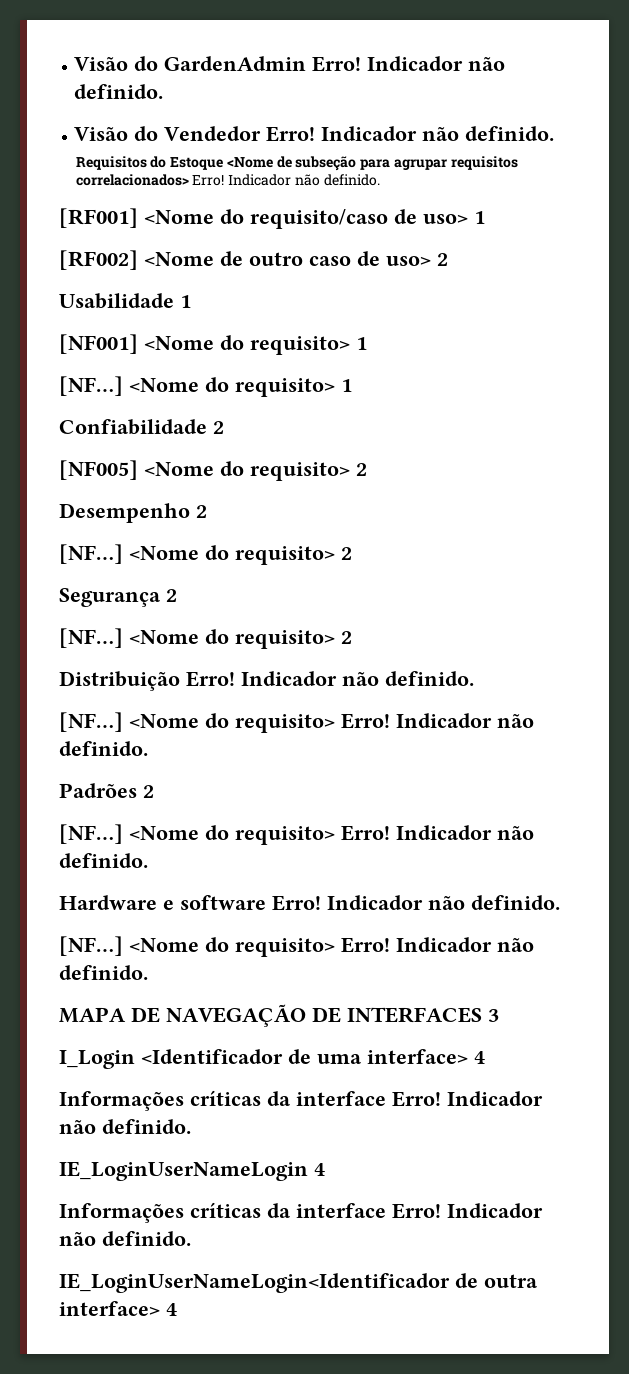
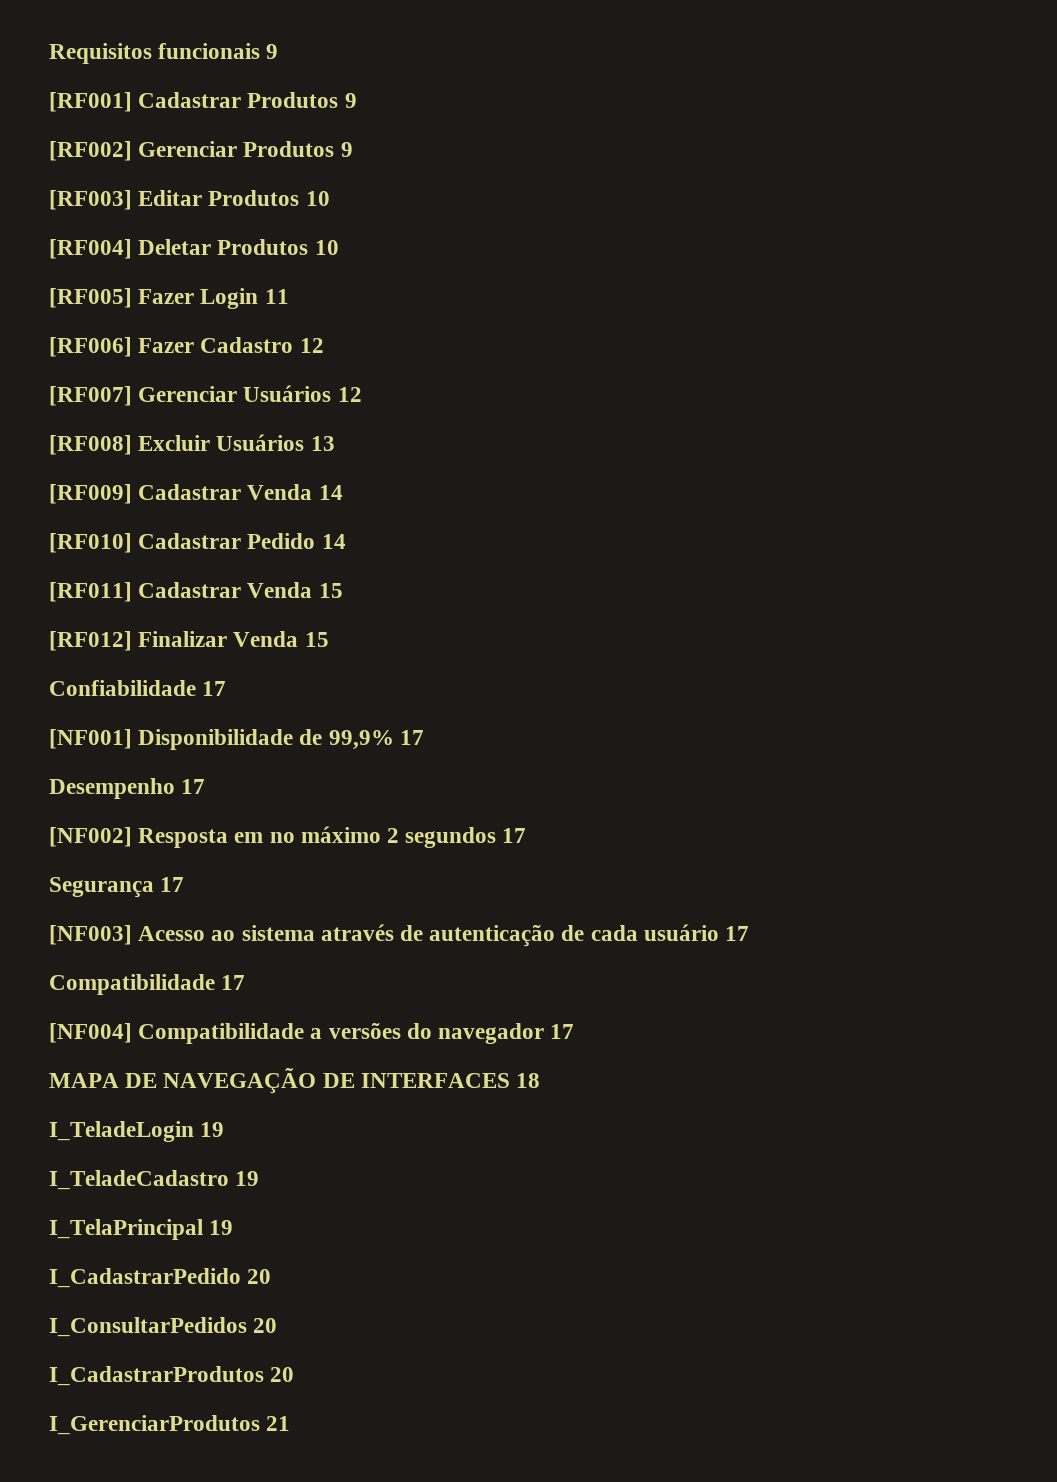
- Visão do GardenAdmin Erro! Indicador não definido.
- Visão do Vendedor Erro! Indicador não definido.
- Requisitos do Estoque <Nome de subseção para agrupar requisitos correlacionados> Erro! Indicador não definido.
- [RF001] <Nome do requisito/caso de uso> 1
- [RF002] <Nome de outro caso de uso> 2
- Usabilidade 1
- [NF001] <Nome do requisito> 1
- [NF…] <Nome do requisito> 1
- Confiabilidade 2
- [NF005] <Nome do requisito> 2
- Desempenho 2
- [NF…] <Nome do requisito> 2
- Segurança 2
- [NF…] <Nome do requisito> 2
- Distribuição Erro! Indicador não definido.
- [NF…] <Nome do requisito> Erro! Indicador não definido.
- Padrões 2
- [NF…] <Nome do requisito> Erro! Indicador não definido.
- Hardware e software Erro! Indicador não definido.
- [NF…] <Nome do requisito> Erro! Indicador não definido.
+ Requisitos funcionais 9
+ [RF001] Cadastrar Produtos 9
+ [RF002] Gerenciar Produtos 9
+ [RF003] Editar Produtos 10
+ [RF004] Deletar Produtos 10
+ [RF005] Fazer Login 11
+ [RF006] Fazer Cadastro 12
+ [RF007] Gerenciar Usuários 12
+ [RF008] Excluir Usuários 13
+ [RF009] Cadastrar Venda 14
+ [RF010] Cadastrar Pedido 14
+ [RF011] Cadastrar Venda 15
+ [RF012] Finalizar Venda 15
+ Confiabilidade 17
+ [NF001] Disponibilidade de 99,9% 17
+ Desempenho 17
+ [NF002] Resposta em no máximo 2 segundos 17
+ Segurança 17
+ [NF003] Acesso ao sistema através de autenticação de cada usuário 17
+ Compatibilidade 17
+ [NF004] Compatibilidade a versões do navegador 17
- MAPA DE NAVEGAÇÃO DE INTERFACES 3
- I_Login <Identificador de uma interface> 4
- Informações críticas da interface Erro! Indicador não definido.
- IE_LoginUserNameLogin 4
- Informações críticas da interface Erro! Indicador não definido.
- IE_LoginUserNameLogin<Identificador de outra interface> 4
+ MAPA DE NAVEGAÇÃO DE INTERFACES 18
+ I_TeladeLogin 19
+ I_TeladeCadastro 19
+ I_TelaPrincipal 19
+ I_CadastrarPedido 20
+ I_ConsultarPedidos 20
+ I_CadastrarProdutos 20
+ I_GerenciarProdutos 21

